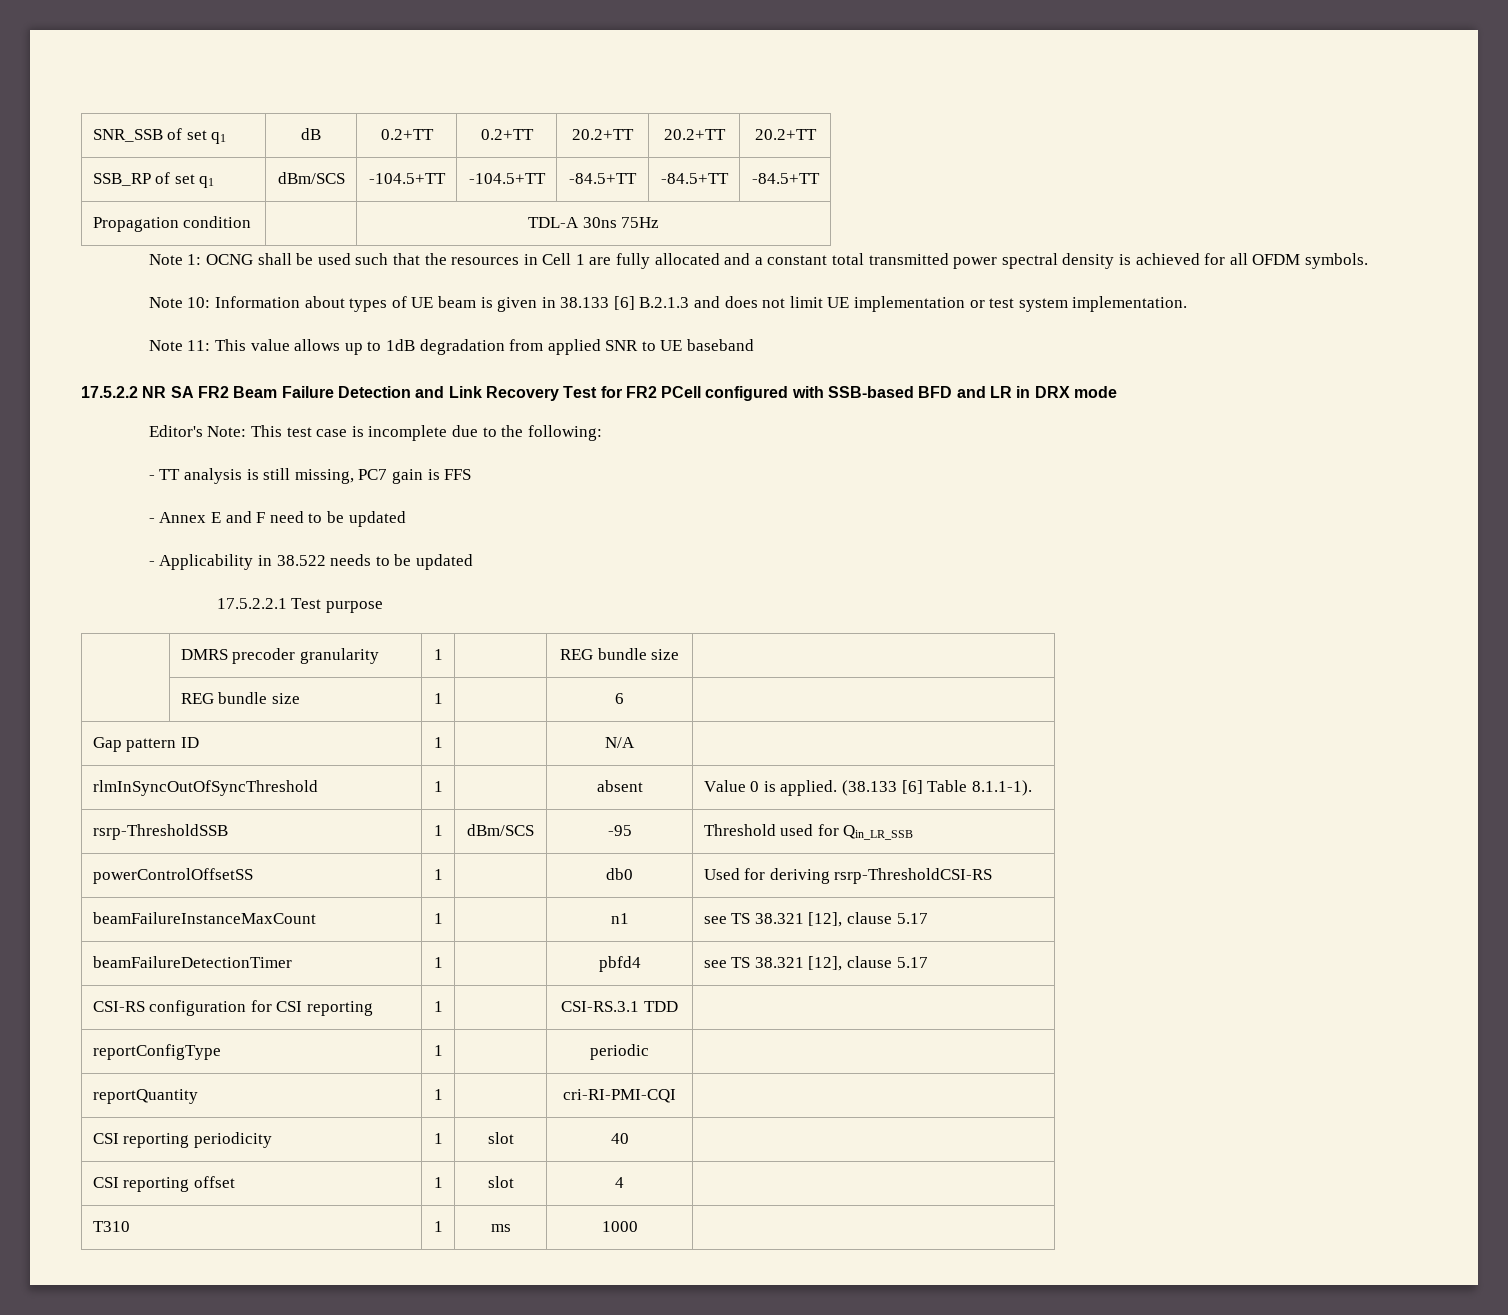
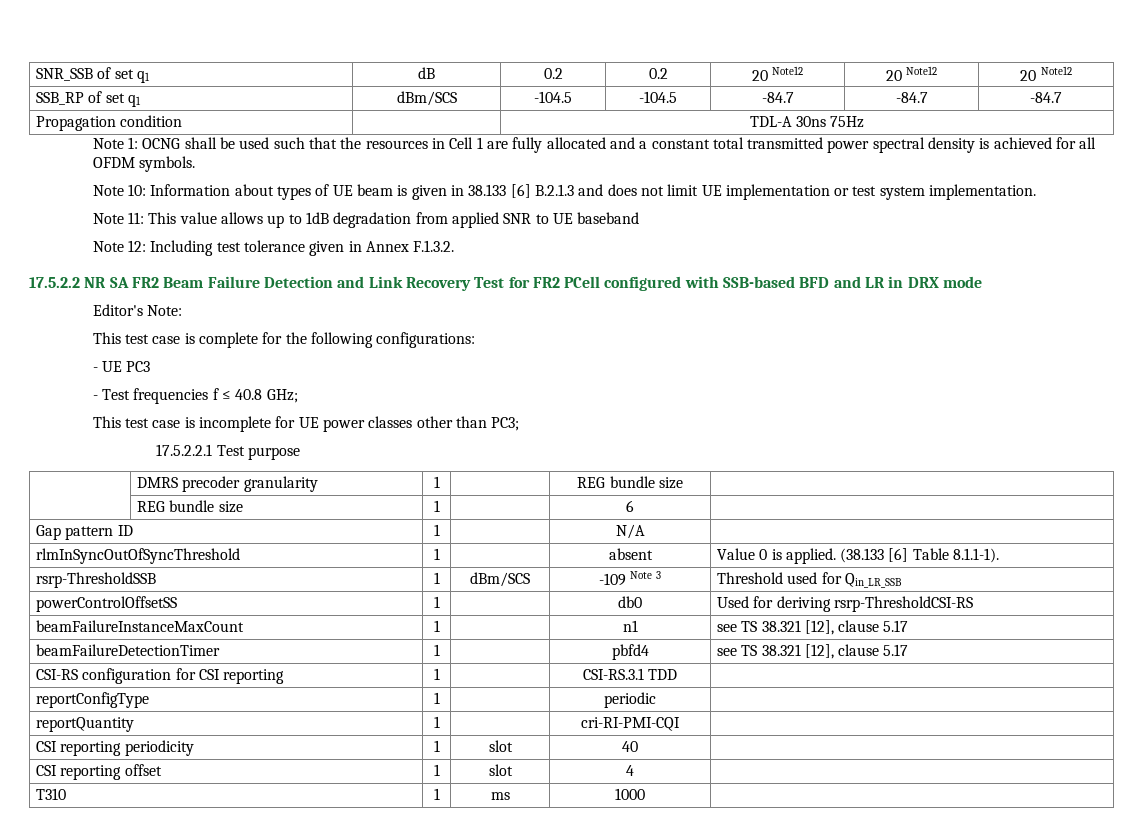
- SNR_SSB of set q1 | dB | 0.2+TT | 0.2+TT | 20.2+TT | 20.2+TT | 20.2+TT
+ SNR_SSB of set q1 | dB | 0.2 | 0.2 | 20 Note12 | 20 Note12 | 20 Note12
- SSB_RP of set q1 | dBm/SCS | -104.5+TT | -104.5+TT | -84.5+TT | -84.5+TT | -84.5+TT
+ SSB_RP of set q1 | dBm/SCS | -104.5 | -104.5 | -84.7 | -84.7 | -84.7
+ Note 12: Including test tolerance given in Annex F.1.3.2.
- Editor's Note: This test case is incomplete due to the following:
- - TT analysis is still missing, PC7 gain is FFS
- - Annex E and F need to be updated
- - Applicability in 38.522 needs to be updated
+ Editor's Note:
+ This test case is complete for the following configurations:
+ - UE PC3
+ - Test frequencies f ≤ 40.8 GHz;
+ This test case is incomplete for UE power classes other than PC3;
- rsrp-ThresholdSSB | 1 | dBm/SCS | -95 | Threshold used for Qin_LR_SSB
+ rsrp-ThresholdSSB | 1 | dBm/SCS | -109 Note 3 | Threshold used for Qin_LR_SSB

